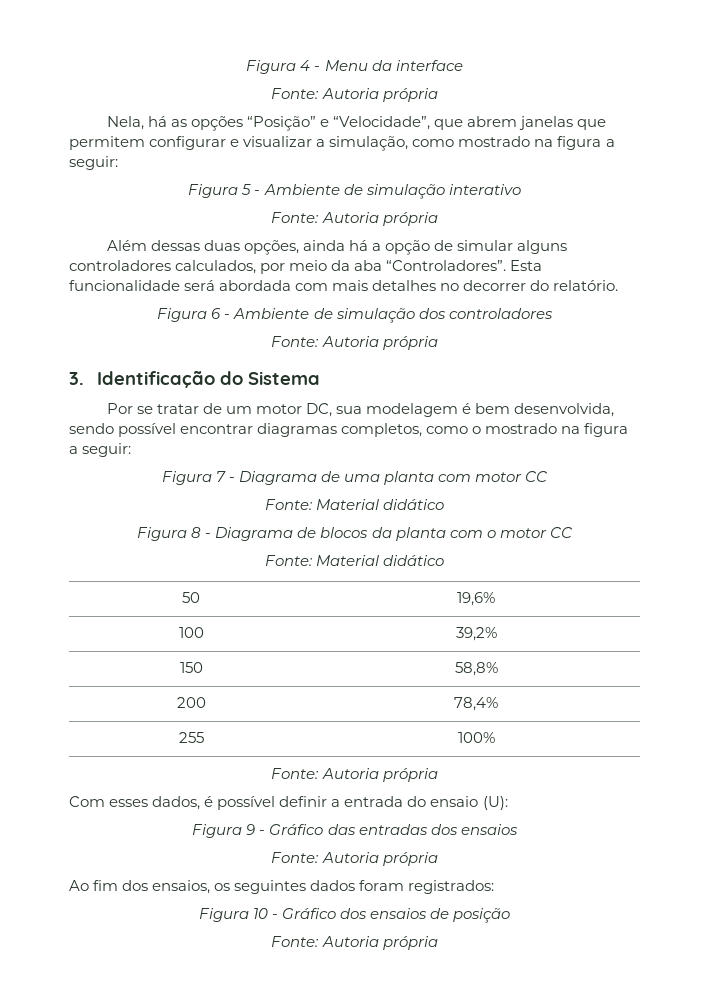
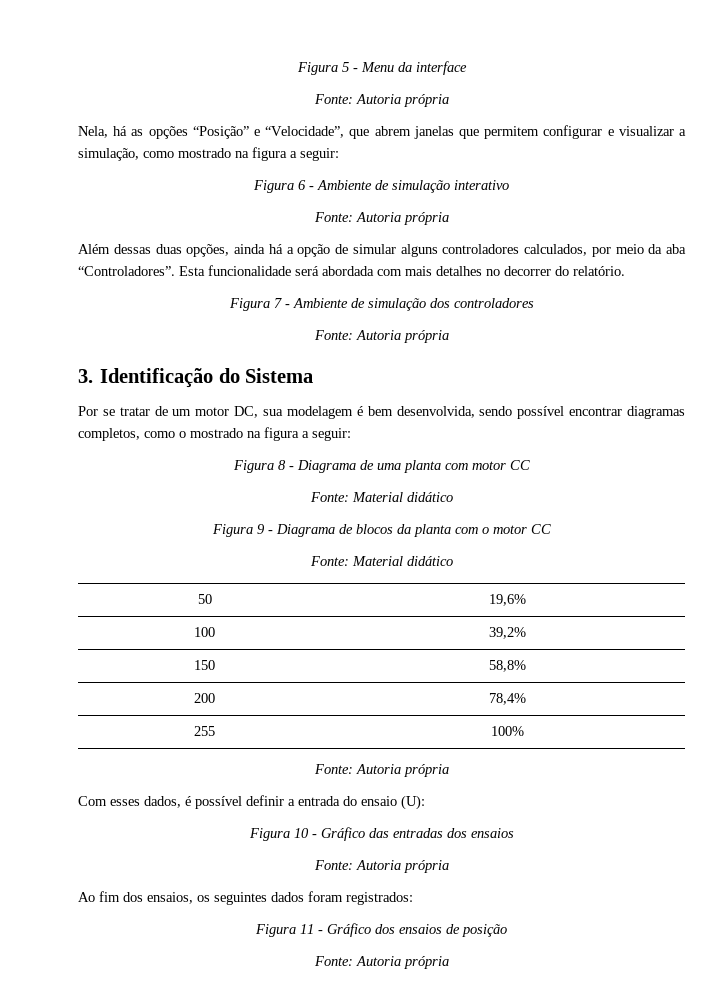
- Figura 4 - Menu da interface
+ Figura 5 - Menu da interface
- Figura 5 - Ambiente de simulação interativo
+ Figura 6 - Ambiente de simulação interativo
- Figura 6 - Ambiente de simulação dos controladores
+ Figura 7 - Ambiente de simulação dos controladores
- Figura 7 - Diagrama de uma planta com motor CC
+ Figura 8 - Diagrama de uma planta com motor CC
- Figura 8 - Diagrama de blocos da planta com o motor CC
+ Figura 9 - Diagrama de blocos da planta com o motor CC
- Figura 9 - Gráfico das entradas dos ensaios
+ Figura 10 - Gráfico das entradas dos ensaios
- Figura 10 - Gráfico dos ensaios de posição
+ Figura 11 - Gráfico dos ensaios de posição

